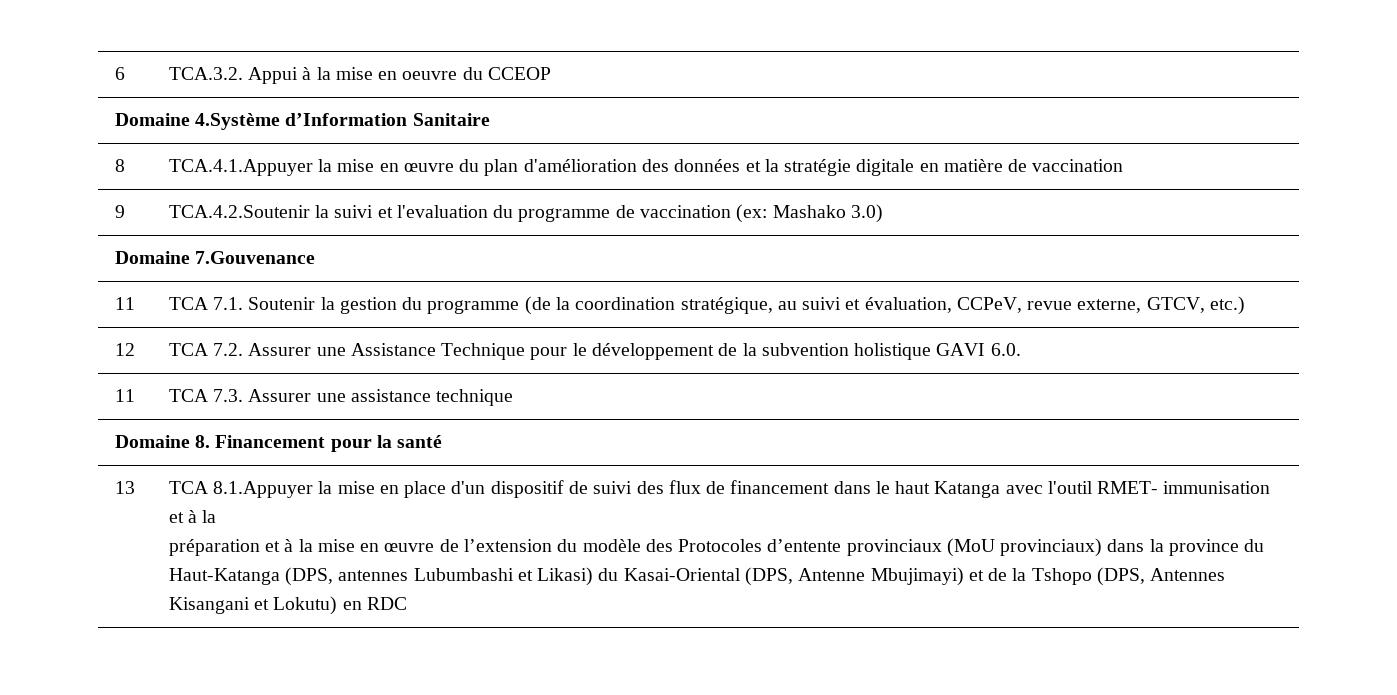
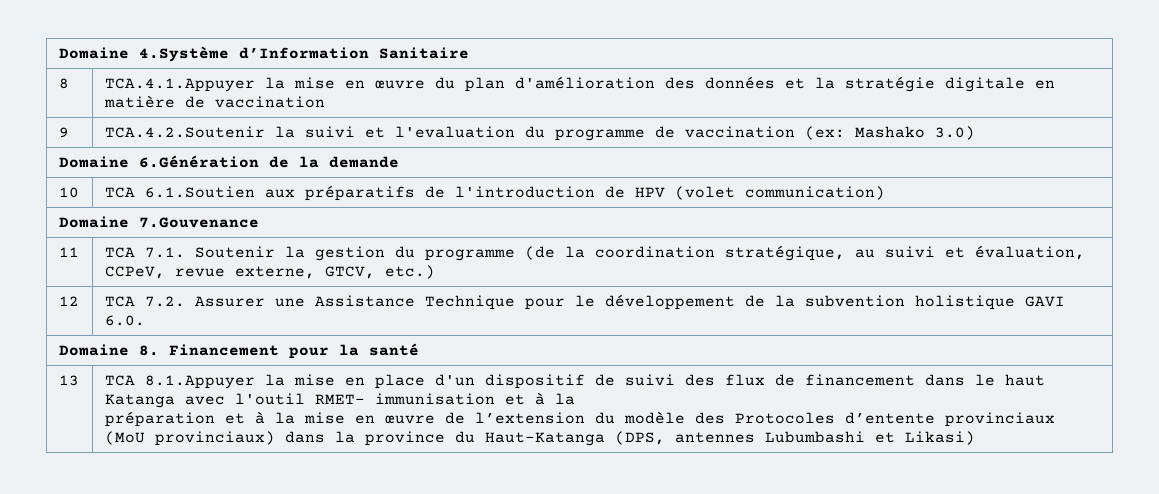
- 6 | TCA.3.2. Appui à la mise en oeuvre du CCEOP
+ Domaine 6.Génération de la demande
+ 10 | TCA 6.1.Soutien aux préparatifs de l'introduction de HPV (volet communication)
- 11 | TCA 7.3. Assurer une assistance technique
- préparation et à la mise en œuvre de l’extension du modèle des Protocoles d’entente provinciaux (MoU provinciaux) dans la province du Haut-Katanga (DPS, antennes Lubumbashi et Likasi) du Kasai-Oriental (DPS, Antenne Mbujimayi) et de la Tshopo (DPS, Antennes Kisangani et Lokutu) en RDC
+ préparation et à la mise en œuvre de l’extension du modèle des Protocoles d’entente provinciaux (MoU provinciaux) dans la province du Haut-Katanga (DPS, antennes Lubumbashi et Likasi)

